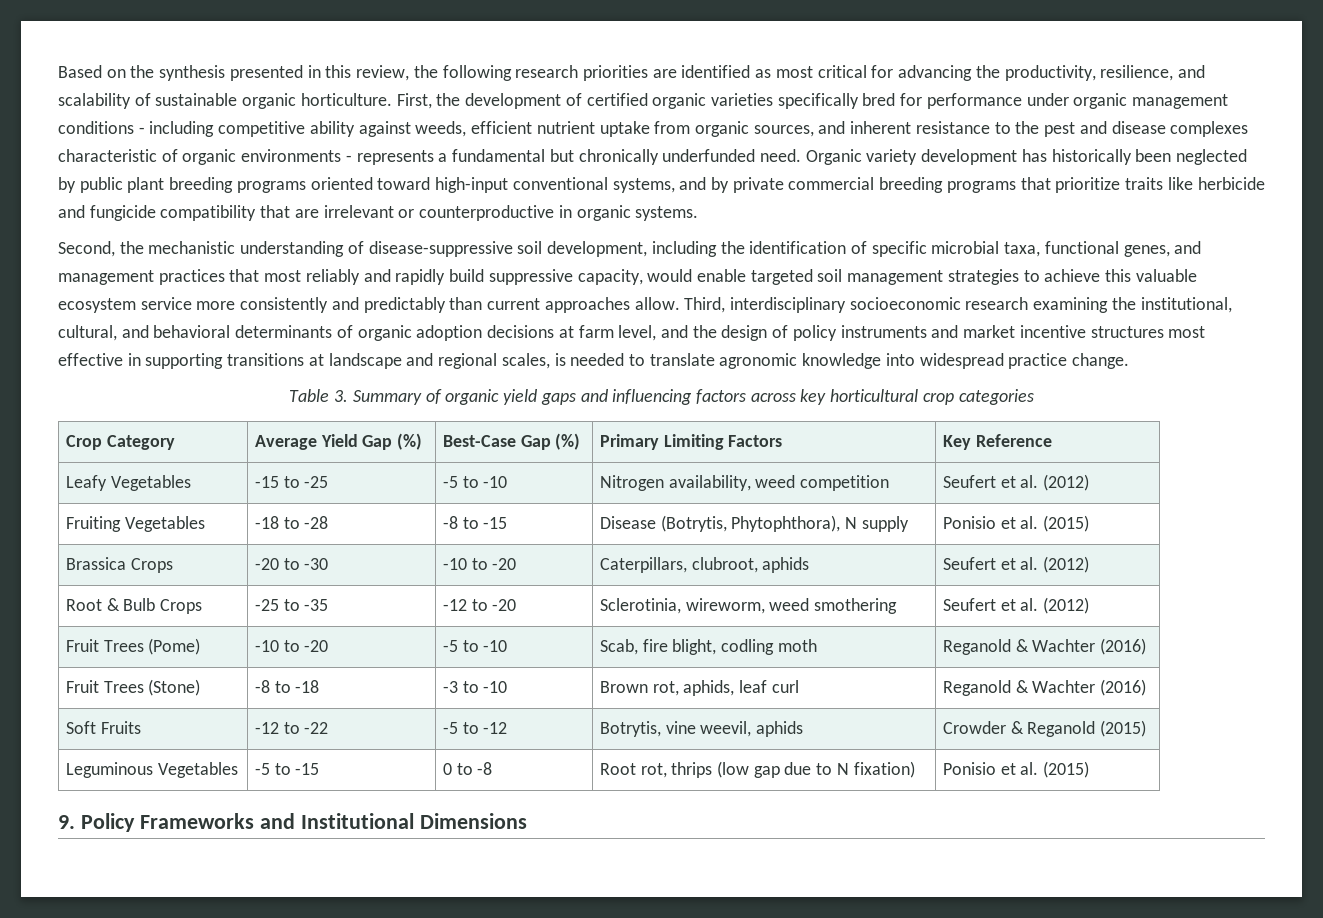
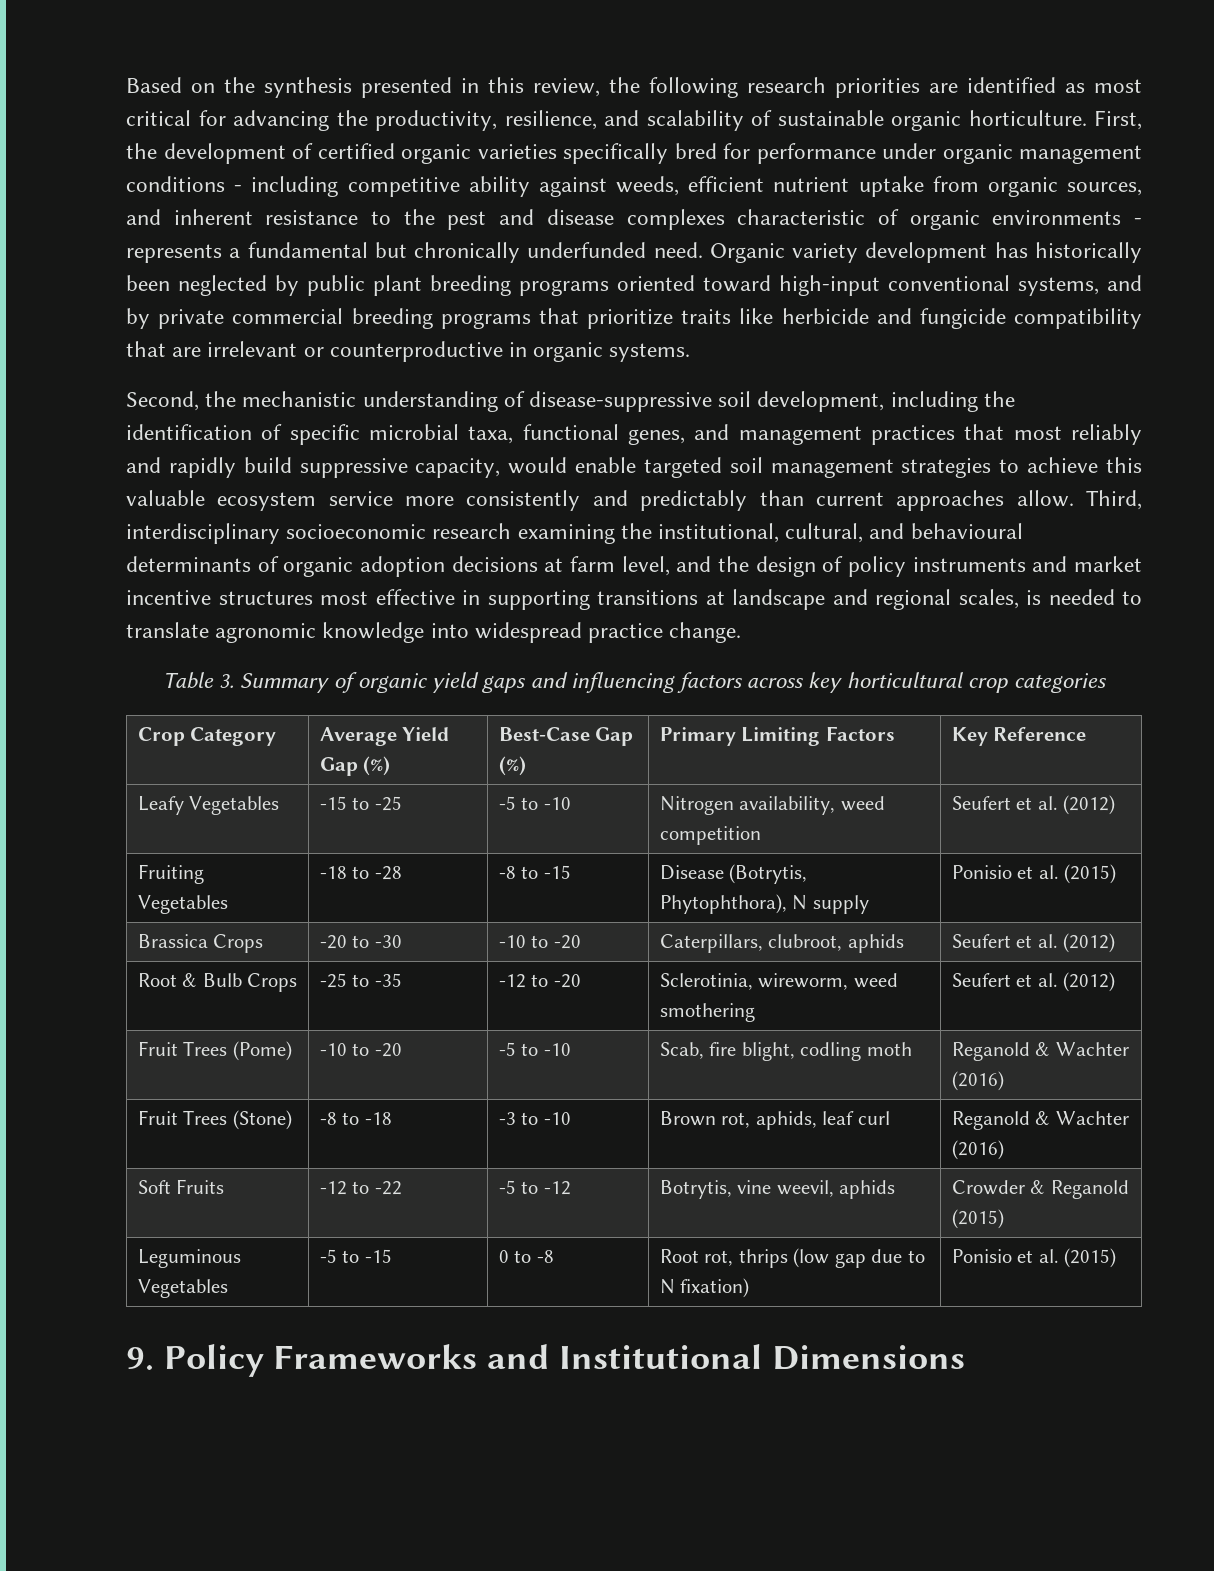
- Third, interdisciplinary socioeconomic research examining the institutional, cultural, and behavioral determinants of organic adoption decisions at farm level, and the design of policy instruments and market incentive structures most effective in supporting transitions at landscape and regional scales, is needed to translate agronomic knowledge into widespread practice change.
+ Third, interdisciplinary socioeconomic research examining the institutional, cultural, and behavioural determinants of organic adoption decisions at farm level, and the design of policy instruments and market incentive structures most effective in supporting transitions at landscape and regional scales, is needed to translate agronomic knowledge into widespread practice change.

